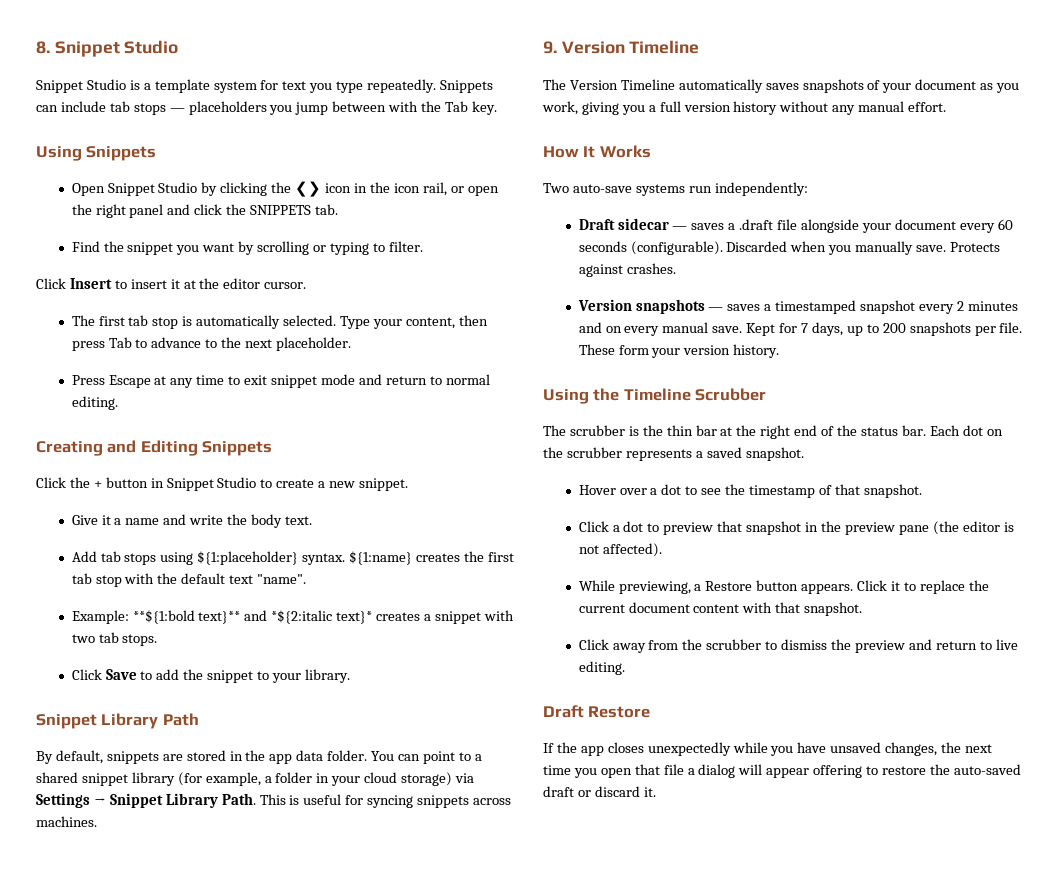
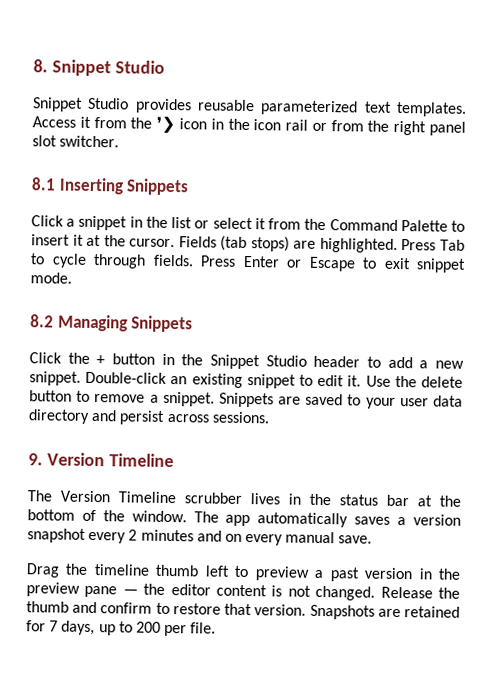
- Snippet Studio is a template system for text you type repeatedly. Snippets can include tab stops — placeholders you jump between with the Tab key.
- Using Snippets
- Open Snippet Studio by clicking the ❮❯ icon in the icon rail, or open the right panel and click the SNIPPETS tab.
- Find the snippet you want by scrolling or typing to filter.
- Click Insert to insert it at the editor cursor.
- The first tab stop is automatically selected. Type your content, then press Tab to advance to the next placeholder.
- Press Escape at any time to exit snippet mode and return to normal editing.
- Creating and Editing Snippets
+ Snippet Studio provides reusable parameterized text templates. Access it from the ❜❯ icon in the icon rail or from the right panel slot switcher.
+ 8.1 Inserting Snippets
+ Click a snippet in the list or select it from the Command Palette to insert it at the cursor. Fields (tab stops) are highlighted. Press Tab to cycle through fields. Press Enter or Escape to exit snippet mode.
+ 8.2 Managing Snippets
- Click the + button in Snippet Studio to create a new snippet.
- Give it a name and write the body text.
- Add tab stops using ${1:placeholder} syntax. ${1:name} creates the first tab stop with the default text "name".
- Example: **${1:bold text}** and *${2:italic text}* creates a snippet with two tab stops.
- Click Save to add the snippet to your library.
- Snippet Library Path
- By default, snippets are stored in the app data folder. You can point to a shared snippet library (for example, a folder in your cloud storage) via Settings → Snippet Library Path. This is useful for syncing snippets across machines.
+ Click the + button in the Snippet Studio header to add a new snippet. Double-click an existing snippet to edit it. Use the delete button to remove a snippet. Snippets are saved to your user data directory and persist across sessions.
- The Version Timeline automatically saves snapshots of your document as you work, giving you a full version history without any manual effort.
- How It Works
- Two auto-save systems run independently:
- Draft sidecar — saves a .draft file alongside your document every 60 seconds (configurable). Discarded when you manually save. Protects against crashes.
- Version snapshots — saves a timestamped snapshot every 2 minutes and on every manual save. Kept for 7 days, up to 200 snapshots per file. These form your version history.
- Using the Timeline Scrubber
- The scrubber is the thin bar at the right end of the status bar. Each dot on the scrubber represents a saved snapshot.
- Hover over a dot to see the timestamp of that snapshot.
- Click a dot to preview that snapshot in the preview pane (the editor is not affected).
- While previewing, a Restore button appears. Click it to replace the current document content with that snapshot.
- Click away from the scrubber to dismiss the preview and return to live editing.
- Draft Restore
- If the app closes unexpectedly while you have unsaved changes, the next time you open that file a dialog will appear offering to restore the auto-saved draft or discard it.
+ The Version Timeline scrubber lives in the status bar at the bottom of the window. The app automatically saves a version snapshot every 2 minutes and on every manual save.
+ Drag the timeline thumb left to preview a past version in the preview pane — the editor content is not changed. Release the thumb and confirm to restore that version. Snapshots are retained for 7 days, up to 200 per file.

